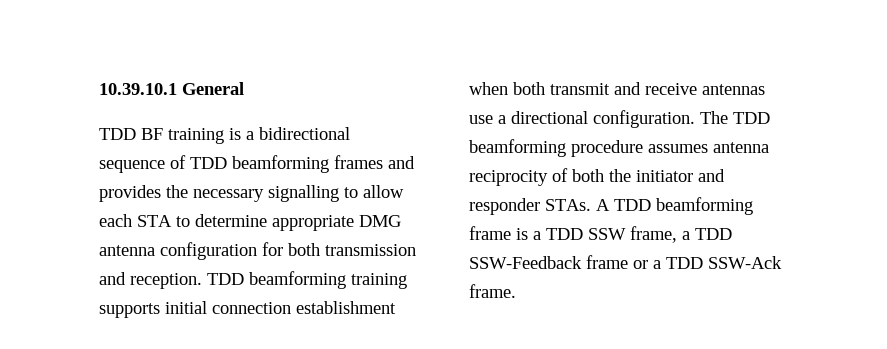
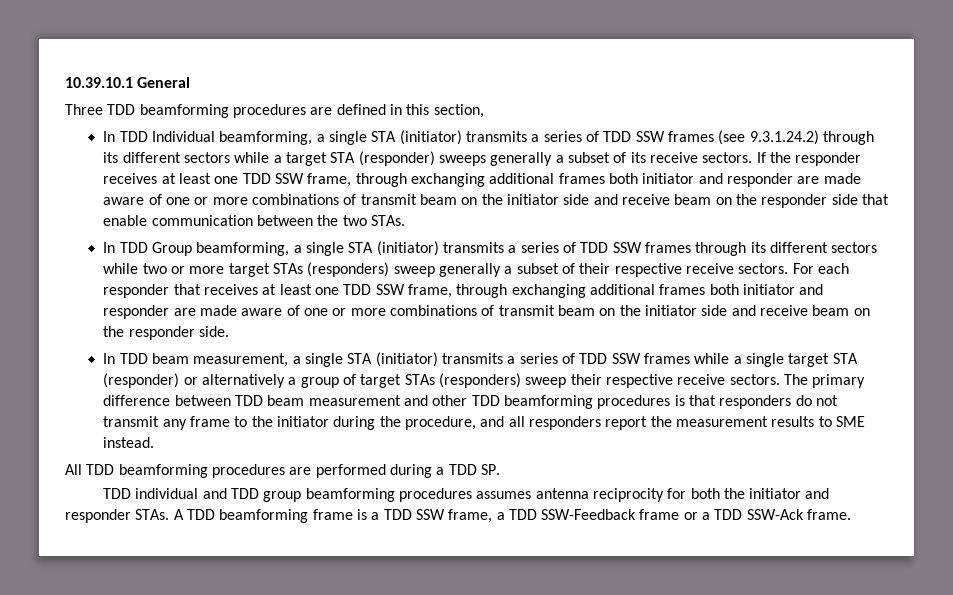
- TDD BF training is a bidirectional sequence of TDD beamforming frames and provides the necessary signalling to allow each STA to determine appropriate DMG antenna configuration for both transmission and reception. TDD beamforming training supports initial connection establishment when both transmit and receive antennas use a directional configuration. The TDD beamforming procedure assumes antenna reciprocity of both the initiator and responder STAs.
+ Three TDD beamforming procedures are defined in this section,
+ In TDD Individual beamforming, a single STA (initiator) transmits a series of TDD SSW frames (see 9.3.1.24.2) through its different sectors while a target STA (responder) sweeps generally a subset of its receive sectors. If the responder receives at least one TDD SSW frame, through exchanging additional frames both initiator and responder are made aware of one or more combinations of transmit beam on the initiator side and receive beam on the responder side that enable communication between the two STAs.
+ In TDD Group beamforming, a single STA (initiator) transmits a series of TDD SSW frames through its different sectors while two or more target STAs (responders) sweep generally a subset of their respective receive sectors. For each responder that receives at least one TDD SSW frame, through exchanging additional frames both initiator and responder are made aware of one or more combinations of transmit beam on the initiator side and receive beam on the responder side.
+ In TDD beam measurement, a single STA (initiator) transmits a series of TDD SSW frames while a single target STA (responder) or alternatively a group of target STAs (responders) sweep their respective receive sectors. The primary difference between TDD beam measurement and other TDD beamforming procedures is that responders do not transmit any frame to the initiator during the procedure, and all responders report the measurement results to SME instead.
+ All TDD beamforming procedures are performed during a TDD SP.
+ TDD individual and TDD group beamforming procedures assumes antenna reciprocity for both the initiator and responder STAs.

